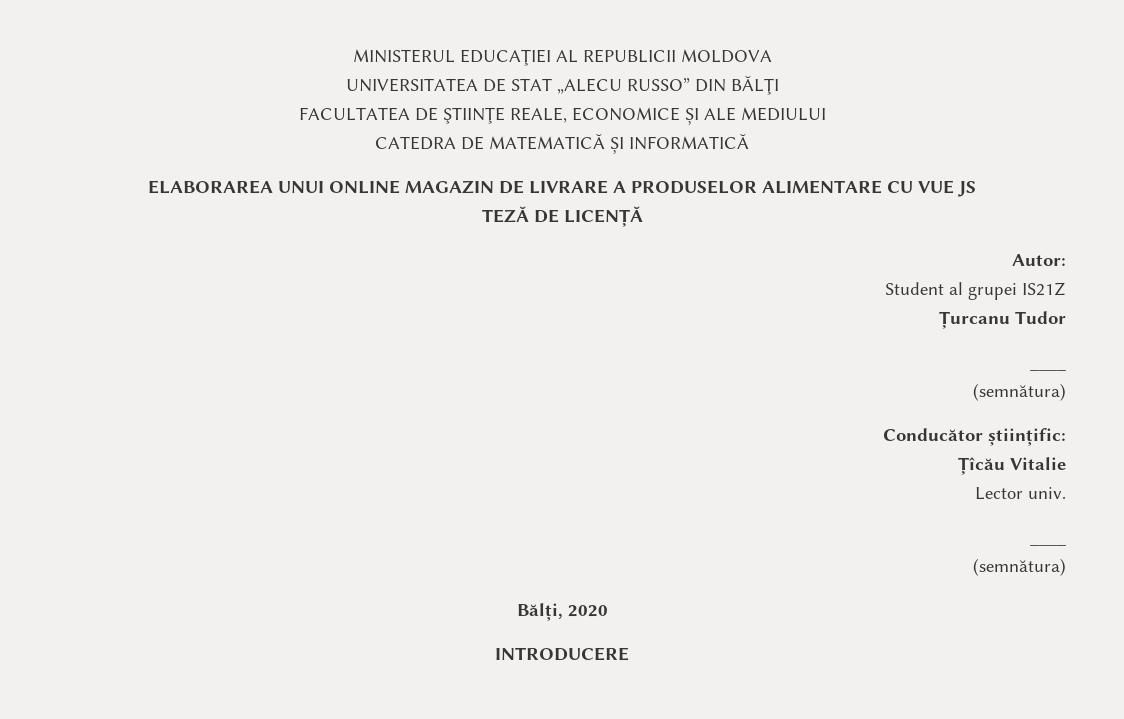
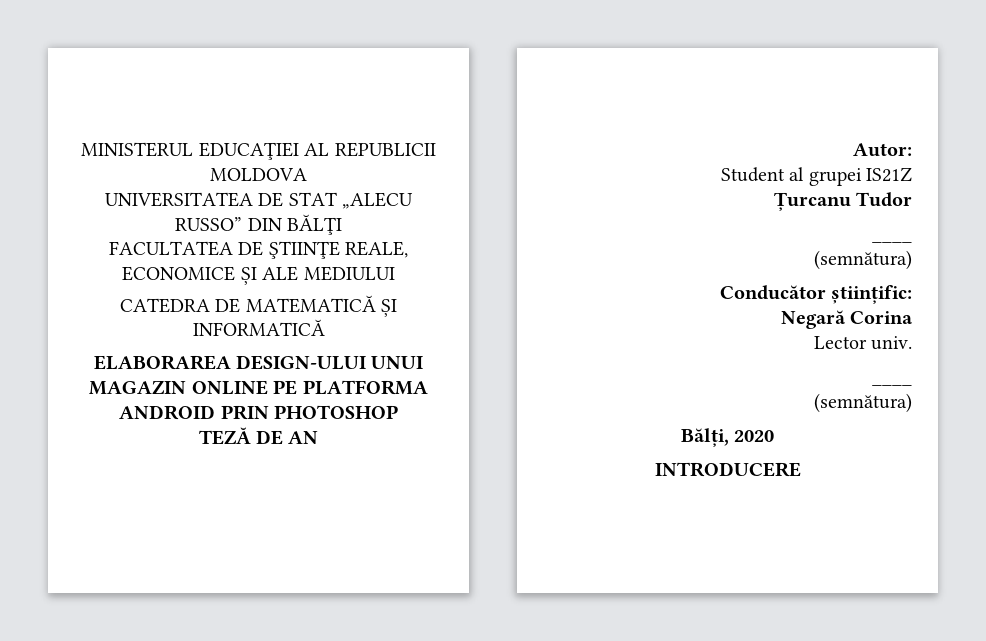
- ELABORAREA UNUI ONLINE MAGAZIN DE LIVRARE A PRODUSELOR ALIMENTARE CU VUE JS
+ ELABORAREA DESIGN-ULUI UNUI MAGAZIN ONLINE PE PLATFORMA ANDROID PRIN PHOTOSHOP
- TEZĂ DE LICENȚĂ
+ TEZĂ DE AN
- Țîcău Vitalie
+ Negară Corina

